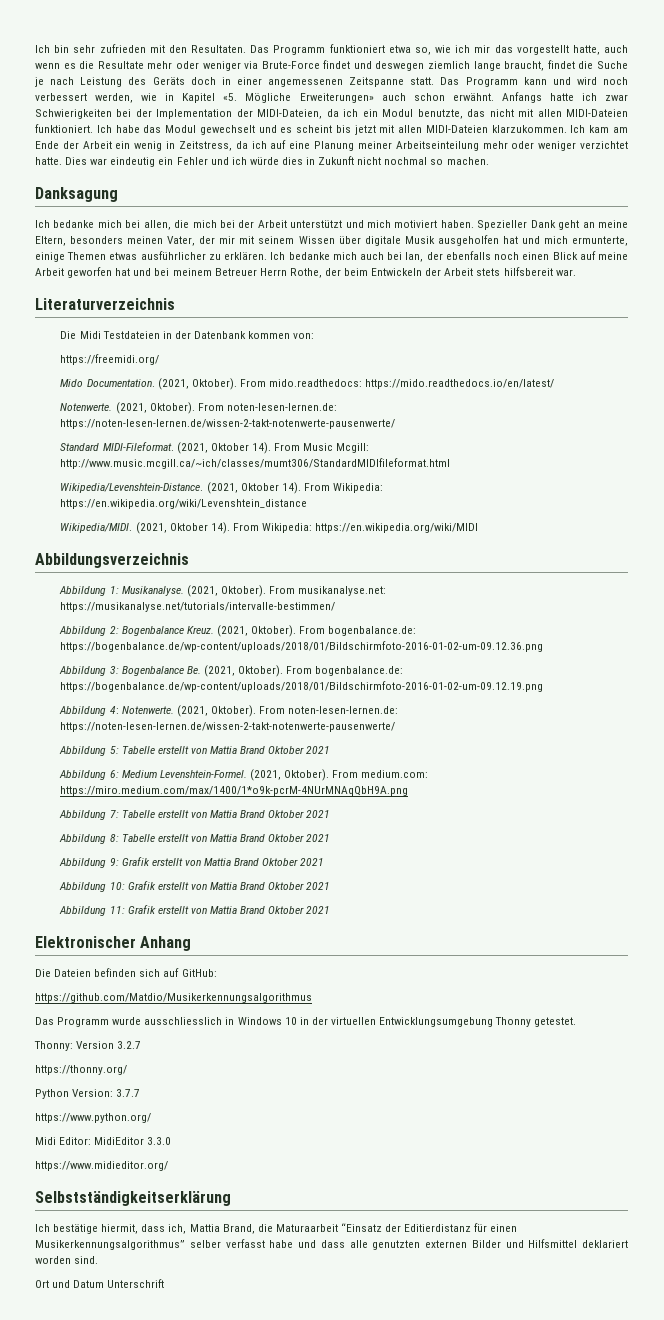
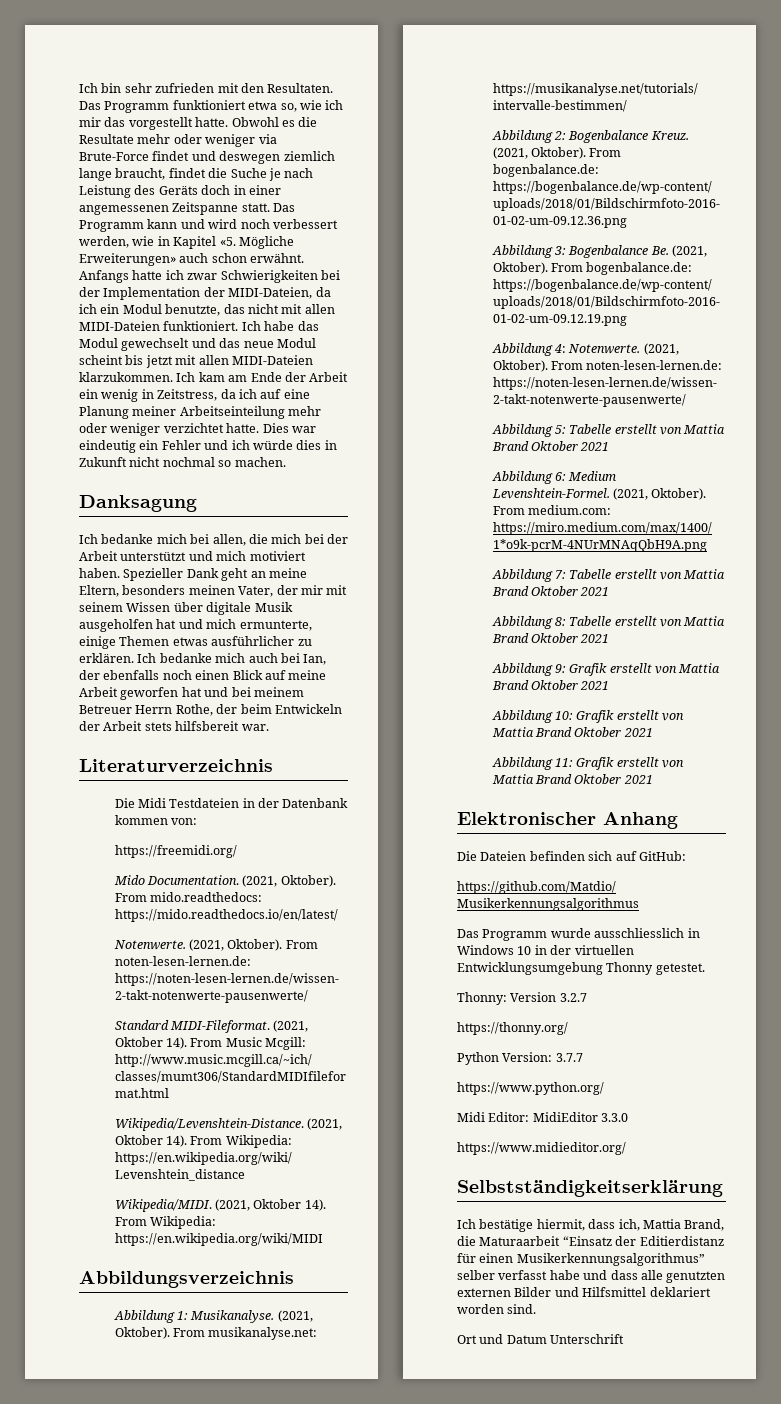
- Das Programm funktioniert etwa so, wie ich mir das vorgestellt hatte, auch wenn es die Resultate mehr oder weniger via Brute-Force findet und deswegen ziemlich lange braucht, findet die Suche je nach Leistung des Geräts doch in einer angemessenen Zeitspanne statt.
+ Das Programm funktioniert etwa so, wie ich mir das vorgestellt hatte. Obwohl es die Resultate mehr oder weniger via Brute-Force findet und deswegen ziemlich lange braucht, findet die Suche je nach Leistung des Geräts doch in einer angemessenen Zeitspanne statt.
- Ich habe das Modul gewechselt und es scheint bis jetzt mit allen MIDI-Dateien klarzukommen.
+ Ich habe das Modul gewechselt und das neue Modul scheint bis jetzt mit allen MIDI-Dateien klarzukommen.

